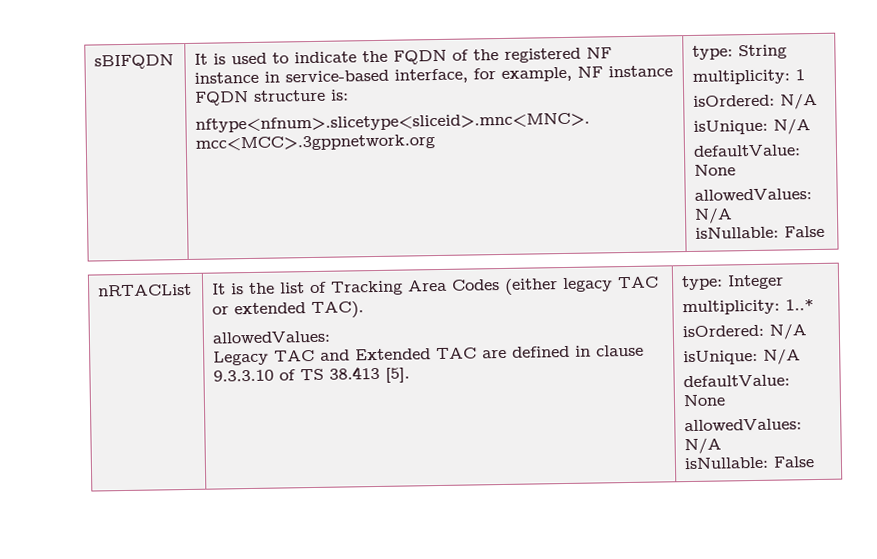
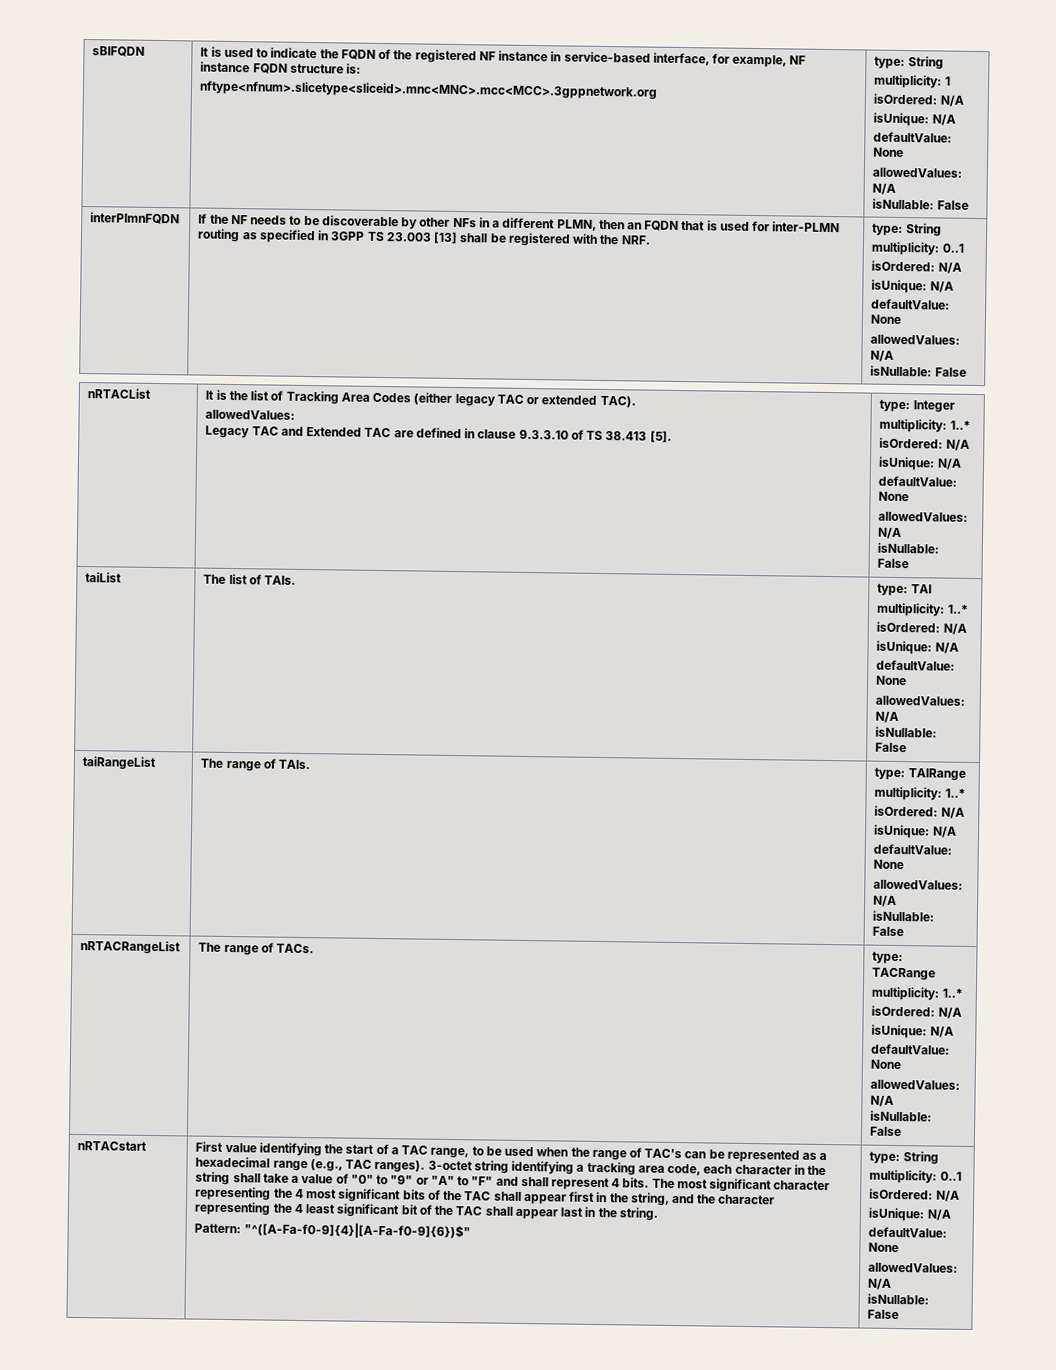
+ interPlmnFQDN | If the NF needs to be discoverable by other NFs in a different PLMN, then an FQDN that is used for inter-PLMN routing as specified in 3GPP TS 23.003 [13] shall be registered with the NRF. | type: String
+ multiplicity: 0..1
+ isOrdered: N/A
+ isUnique: N/A
+ defaultValue: None
+ allowedValues: N/A
+ isNullable: False
+ taiList | The list of TAIs. | type: TAI
+ multiplicity: 1..*
+ isOrdered: N/A
+ isUnique: N/A
+ defaultValue: None
+ allowedValues: N/A
+ isNullable: False
+ taiRangeList | The range of TAIs. | type: TAIRange
+ multiplicity: 1..*
+ isOrdered: N/A
+ isUnique: N/A
+ defaultValue: None
+ allowedValues: N/A
+ isNullable: False
+ nRTACRangeList | The range of TACs. | type: TACRange
+ multiplicity: 1..*
+ isOrdered: N/A
+ isUnique: N/A
+ defaultValue: None
+ allowedValues: N/A
+ isNullable: False
+ nRTACstart | First value identifying the start of a TAC range, to be used when the range of TAC's can be represented as a hexadecimal range (e.g., TAC ranges). 3-octet string identifying a tracking area code, each character in the string shall take a value of "0" to "9" or "A" to "F" and shall represent 4 bits. The most significant character representing the 4 most significant bits of the TAC shall appear first in the string, and the character representing the 4 least significant bit of the TAC shall appear last in the string.
+ Pattern: "^([A-Fa-f0-9]{4}|[A-Fa-f0-9]{6})$" | type: String
+ multiplicity: 0..1
+ isOrdered: N/A
+ isUnique: N/A
+ defaultValue: None
+ allowedValues: N/A
+ isNullable: False

